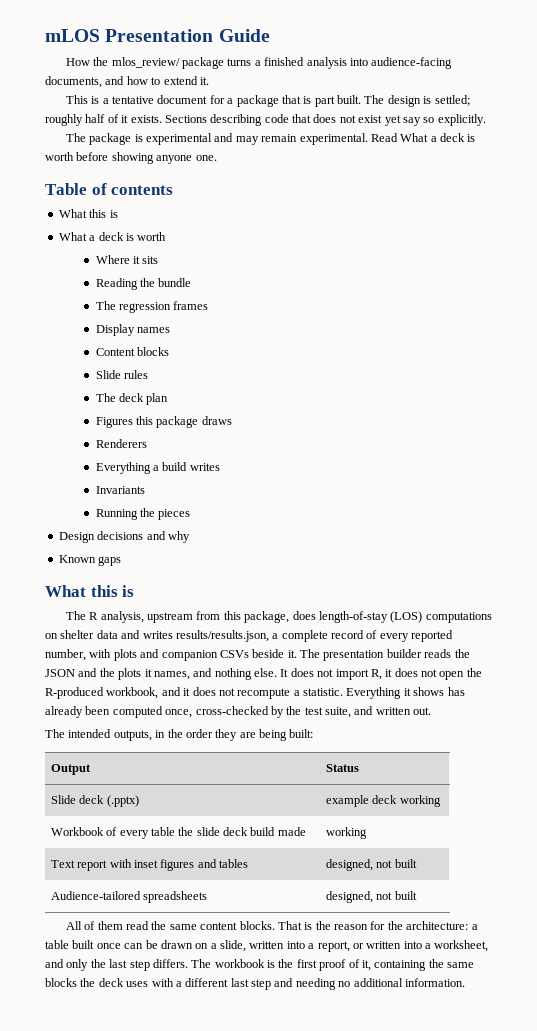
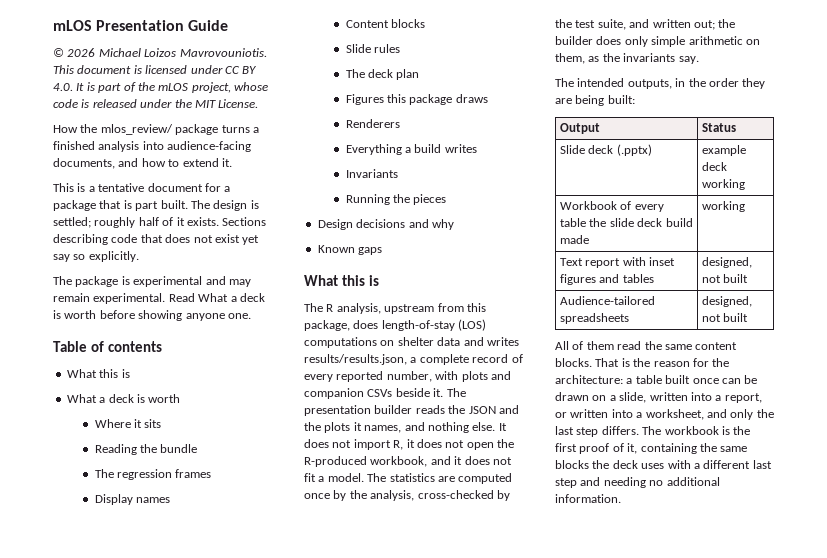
+ © 2026 Michael Loizos Mavrovouniotis. This document is licensed under CC BY 4.0. It is part of the mLOS project, whose code is released under the MIT License.
- It does not import R, it does not open the R-produced workbook, and it does not recompute a statistic. Everything it shows has already been computed once, cross-checked by the test suite, and written out.
+ It does not import R, it does not open the R-produced workbook, and it does not fit a model. The statistics are computed once by the analysis, cross-checked by the test suite, and written out; the builder does only simple arithmetic on them, as the invariants say.

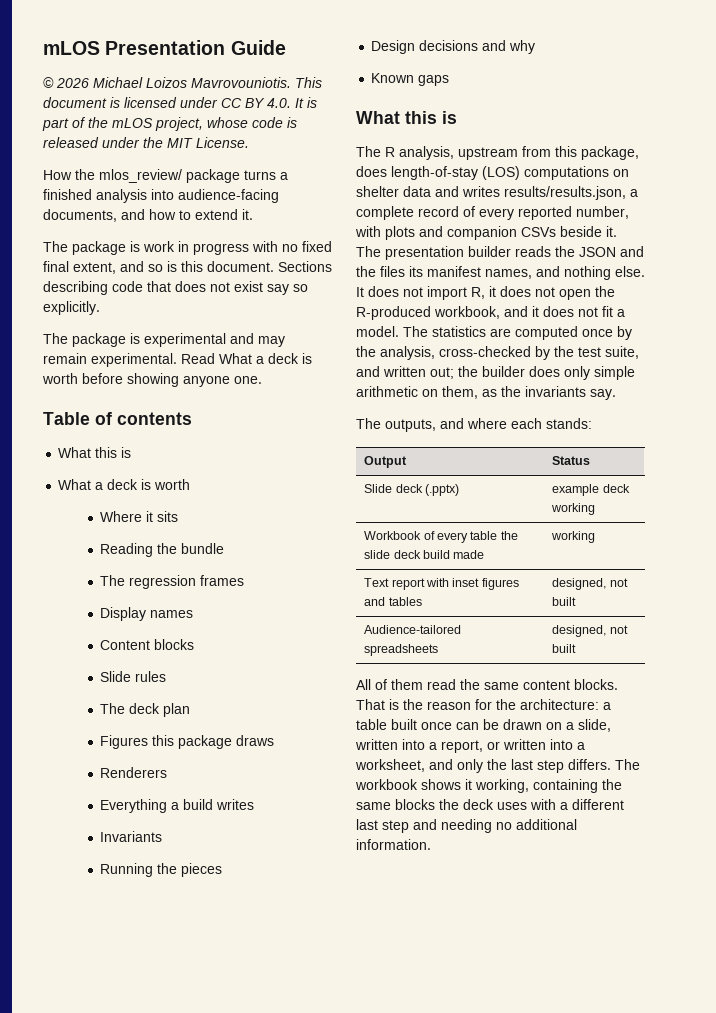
- This is a tentative document for a package that is part built. The design is settled; roughly half of it exists.
+ The package is work in progress with no fixed final extent, and so is this document.
- Sections describing code that does not exist yet say so explicitly.
+ Sections describing code that does not exist say so explicitly.
- The presentation builder reads the JSON and the plots it names, and nothing else.
+ The presentation builder reads the JSON and the files its manifest names, and nothing else.
- The intended outputs, in the order they are being built:
+ The outputs, and where each stands:
- The workbook is the first proof of it, containing the same blocks the deck uses with a different last step and needing no additional information.
+ The workbook shows it working, containing the same blocks the deck uses with a different last step and needing no additional information.

